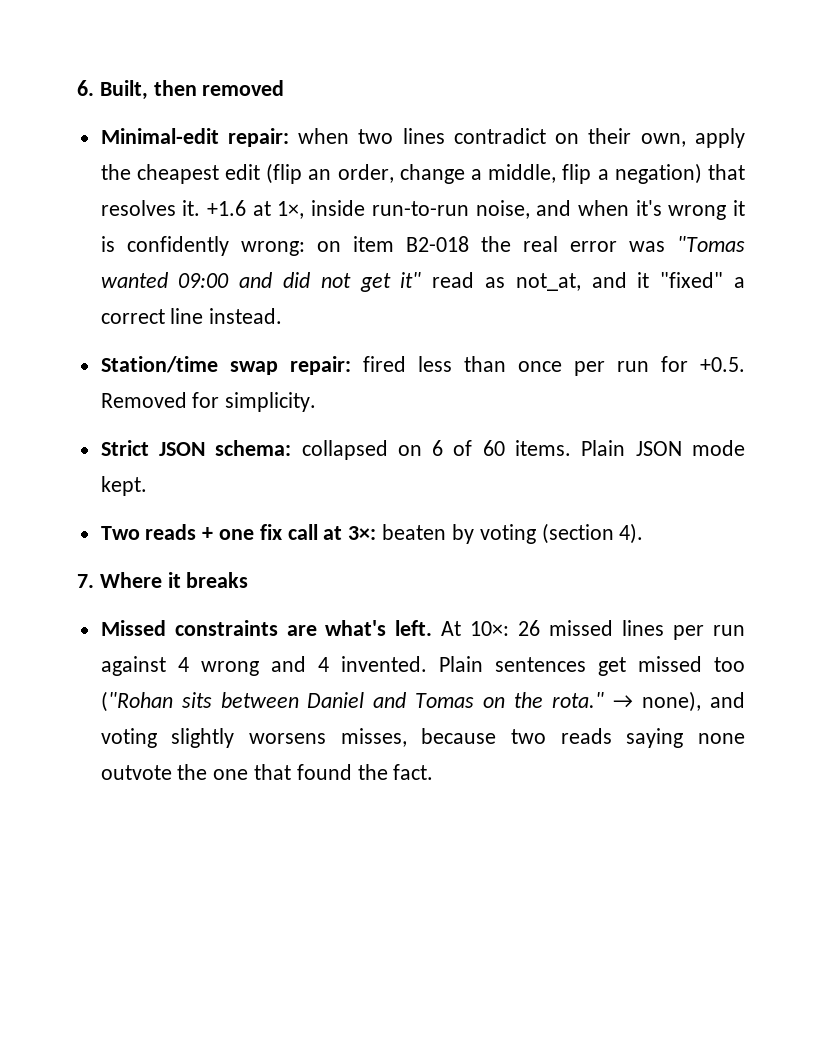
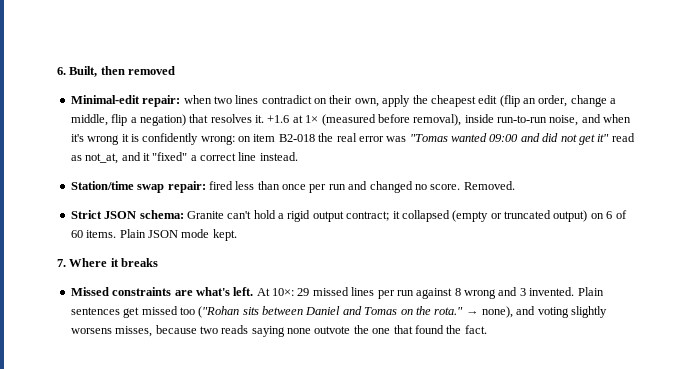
- +1.6 at 1×, inside run-to-run noise, and when it's wrong it is confidently wrong: on item B2-018 the real error was "Tomas wanted 09:00 and did not get it" read as not_at, and it "fixed" a correct line instead.
+ +1.6 at 1× (measured before removal), inside run-to-run noise, and when it's wrong it is confidently wrong: on item B2-018 the real error was "Tomas wanted 09:00 and did not get it" read as not_at, and it "fixed" a correct line instead.
- Station/time swap repair: fired less than once per run for +0.5. Removed for simplicity.
- Strict JSON schema: collapsed on 6 of 60 items.
+ Station/time swap repair: fired less than once per run and changed no score. Removed.
+ Strict JSON schema: Granite can't hold a rigid output contract; it collapsed (empty or truncated output) on 6 of 60 items.
- Two reads + one fix call at 3×: beaten by voting (section 4).
- At 10×: 26 missed lines per run against 4 wrong and 4 invented.
+ At 10×: 29 missed lines per run against 8 wrong and 3 invented.

